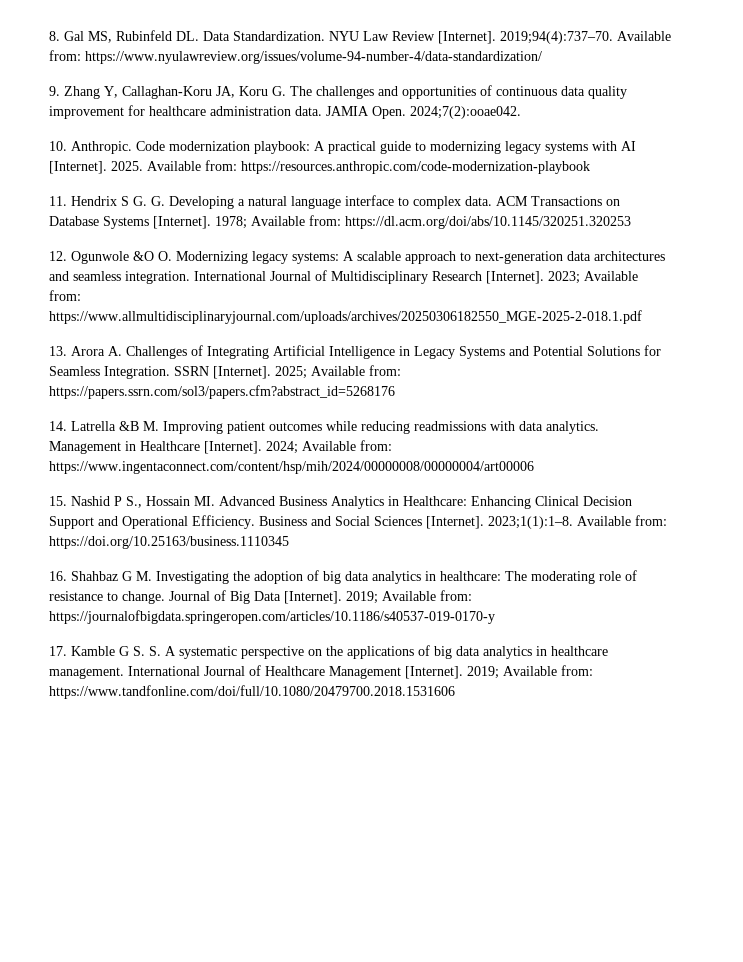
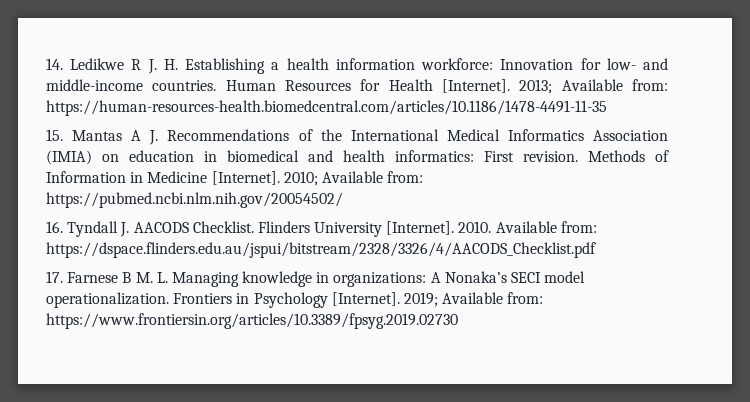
- 8. Gal MS, Rubinfeld DL. Data Standardization. NYU Law Review [Internet]. 2019;94(4):737–70. Available from: https://www.nyulawreview.org/issues/volume-94-number-4/data-standardization/
- 9. Zhang Y, Callaghan-Koru JA, Koru G. The challenges and opportunities of continuous data quality improvement for healthcare administration data. JAMIA Open. 2024;7(2):ooae042.
- 10. Anthropic. Code modernization playbook: A practical guide to modernizing legacy systems with AI [Internet]. 2025. Available from: https://resources.anthropic.com/code-modernization-playbook
- 11. Hendrix S G. G. Developing a natural language interface to complex data. ACM Transactions on Database Systems [Internet]. 1978; Available from: https://dl.acm.org/doi/abs/10.1145/320251.320253
- 12. Ogunwole &O O. Modernizing legacy systems: A scalable approach to next-generation data architectures and seamless integration. International Journal of Multidisciplinary Research [Internet]. 2023; Available from: https://www.allmultidisciplinaryjournal.com/uploads/archives/20250306182550_MGE-2025-2-018.1.pdf
- 13. Arora A. Challenges of Integrating Artificial Intelligence in Legacy Systems and Potential Solutions for Seamless Integration. SSRN [Internet]. 2025; Available from: https://papers.ssrn.com/sol3/papers.cfm?abstract_id=5268176
- 14. Latrella &B M. Improving patient outcomes while reducing readmissions with data analytics. Management in Healthcare [Internet]. 2024; Available from: https://www.ingentaconnect.com/content/hsp/mih/2024/00000008/00000004/art00006
- 15. Nashid P S., Hossain MI. Advanced Business Analytics in Healthcare: Enhancing Clinical Decision Support and Operational Efficiency. Business and Social Sciences [Internet]. 2023;1(1):1–8. Available from: https://doi.org/10.25163/business.1110345
- 16. Shahbaz G M. Investigating the adoption of big data analytics in healthcare: The moderating role of resistance to change. Journal of Big Data [Internet]. 2019; Available from: https://journalofbigdata.springeropen.com/articles/10.1186/s40537-019-0170-y
- 17. Kamble G S. S. A systematic perspective on the applications of big data analytics in healthcare management. International Journal of Healthcare Management [Internet]. 2019; Available from: https://www.tandfonline.com/doi/full/10.1080/20479700.2018.1531606
+ 14. Ledikwe R J. H. Establishing a health information workforce: Innovation for low- and middle-income countries. Human Resources for Health [Internet]. 2013; Available from: https://human-resources-health.biomedcentral.com/articles/10.1186/1478-4491-11-35
+ 15. Mantas A J. Recommendations of the International Medical Informatics Association (IMIA) on education in biomedical and health informatics: First revision. Methods of Information in Medicine [Internet]. 2010; Available from: https://pubmed.ncbi.nlm.nih.gov/20054502/
+ 16. Tyndall J. AACODS Checklist. Flinders University [Internet]. 2010. Available from: https://dspace.flinders.edu.au/jspui/bitstream/2328/3326/4/AACODS_Checklist.pdf
+ 17. Farnese B M. L. Managing knowledge in organizations: A Nonaka’s SECI model operationalization. Frontiers in Psychology [Internet]. 2019; Available from: https://www.frontiersin.org/articles/10.3389/fpsyg.2019.02730

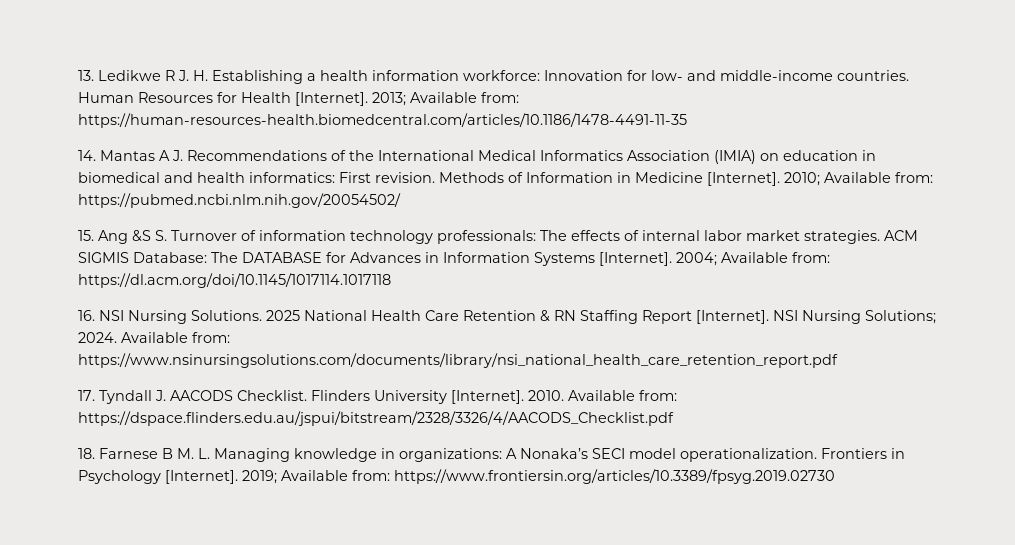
- 14. Ledikwe R J. H. Establishing a health information workforce: Innovation for low- and middle-income countries.
+ 13. Ledikwe R J. H. Establishing a health information workforce: Innovation for low- and middle-income countries.
- 15. Mantas A J. Recommendations of the International Medical Informatics Association (IMIA) on education in biomedical and health informatics: First revision.
+ 14. Mantas A J. Recommendations of the International Medical Informatics Association (IMIA) on education in biomedical and health informatics: First revision.
- 16. Tyndall J. AACODS Checklist.
+ 15. Ang &S S. Turnover of information technology professionals: The effects of internal labor market strategies. ACM SIGMIS Database: The DATABASE for Advances in Information Systems [Internet]. 2004; Available from: https://dl.acm.org/doi/10.1145/1017114.1017118
+ 16. NSI Nursing Solutions. 2025 National Health Care Retention & RN Staffing Report [Internet]. NSI Nursing Solutions; 2024. Available from: https://www.nsinursingsolutions.com/documents/library/nsi_national_health_care_retention_report.pdf
+ 17. Tyndall J. AACODS Checklist.
- 17. Farnese B M. L. Managing knowledge in organizations: A Nonaka’s SECI model operationalization.
+ 18. Farnese B M. L. Managing knowledge in organizations: A Nonaka’s SECI model operationalization.

